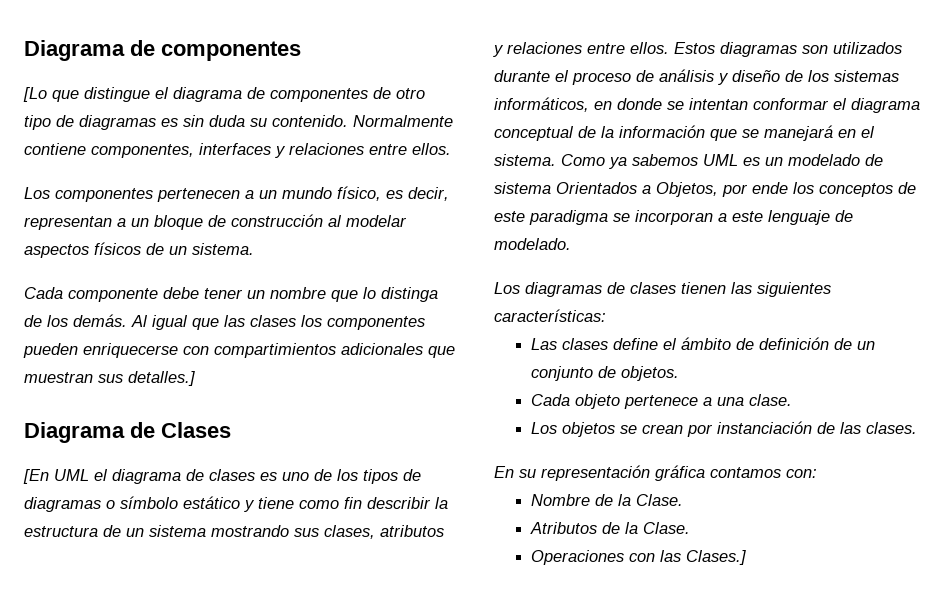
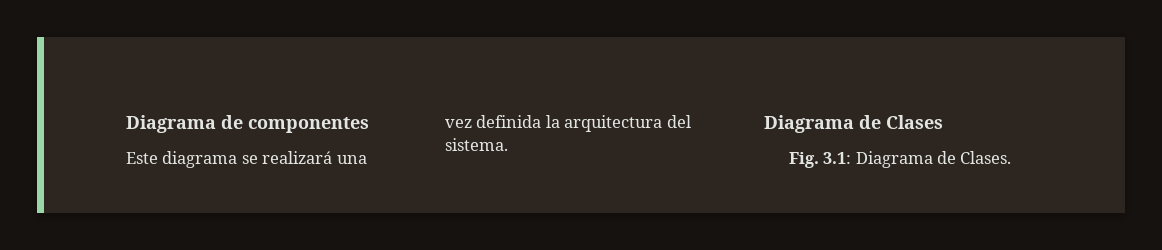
- [Lo que distingue el diagrama de componentes de otro tipo de diagramas es sin duda su contenido. Normalmente contiene componentes, interfaces y relaciones entre ellos.
- Los componentes pertenecen a un mundo físico, es decir, representan a un bloque de construcción al modelar aspectos físicos de un sistema.
- Cada componente debe tener un nombre que lo distinga de los demás. Al igual que las clases los componentes pueden enriquecerse con compartimientos adicionales que muestran sus detalles.]
+ Este diagrama se realizará una vez definida la arquitectura del sistema.
  Diagrama de Clases
- [En UML el diagrama de clases es uno de los tipos de diagramas o símbolo estático y tiene como fin describir la estructura de un sistema mostrando sus clases, atributos y relaciones entre ellos. Estos diagramas son utilizados durante el proceso de análisis y diseño de los sistemas informáticos, en donde se intentan conformar el diagrama conceptual de la información que se manejará en el sistema. Como ya sabemos UML es un modelado de sistema Orientados a Objetos, por ende los conceptos de este paradigma se incorporan a este lenguaje de modelado.
- Los diagramas de clases tienen las siguientes características:
- Las clases define el ámbito de definición de un conjunto de objetos.
- Cada objeto pertenece a una clase.
- Los objetos se crean por instanciación de las clases.
- En su representación gráfica contamos con:
- Nombre de la Clase.
- Atributos de la Clase.
- Operaciones con las Clases.]
+ Fig. 3.1: Diagrama de Clases.

